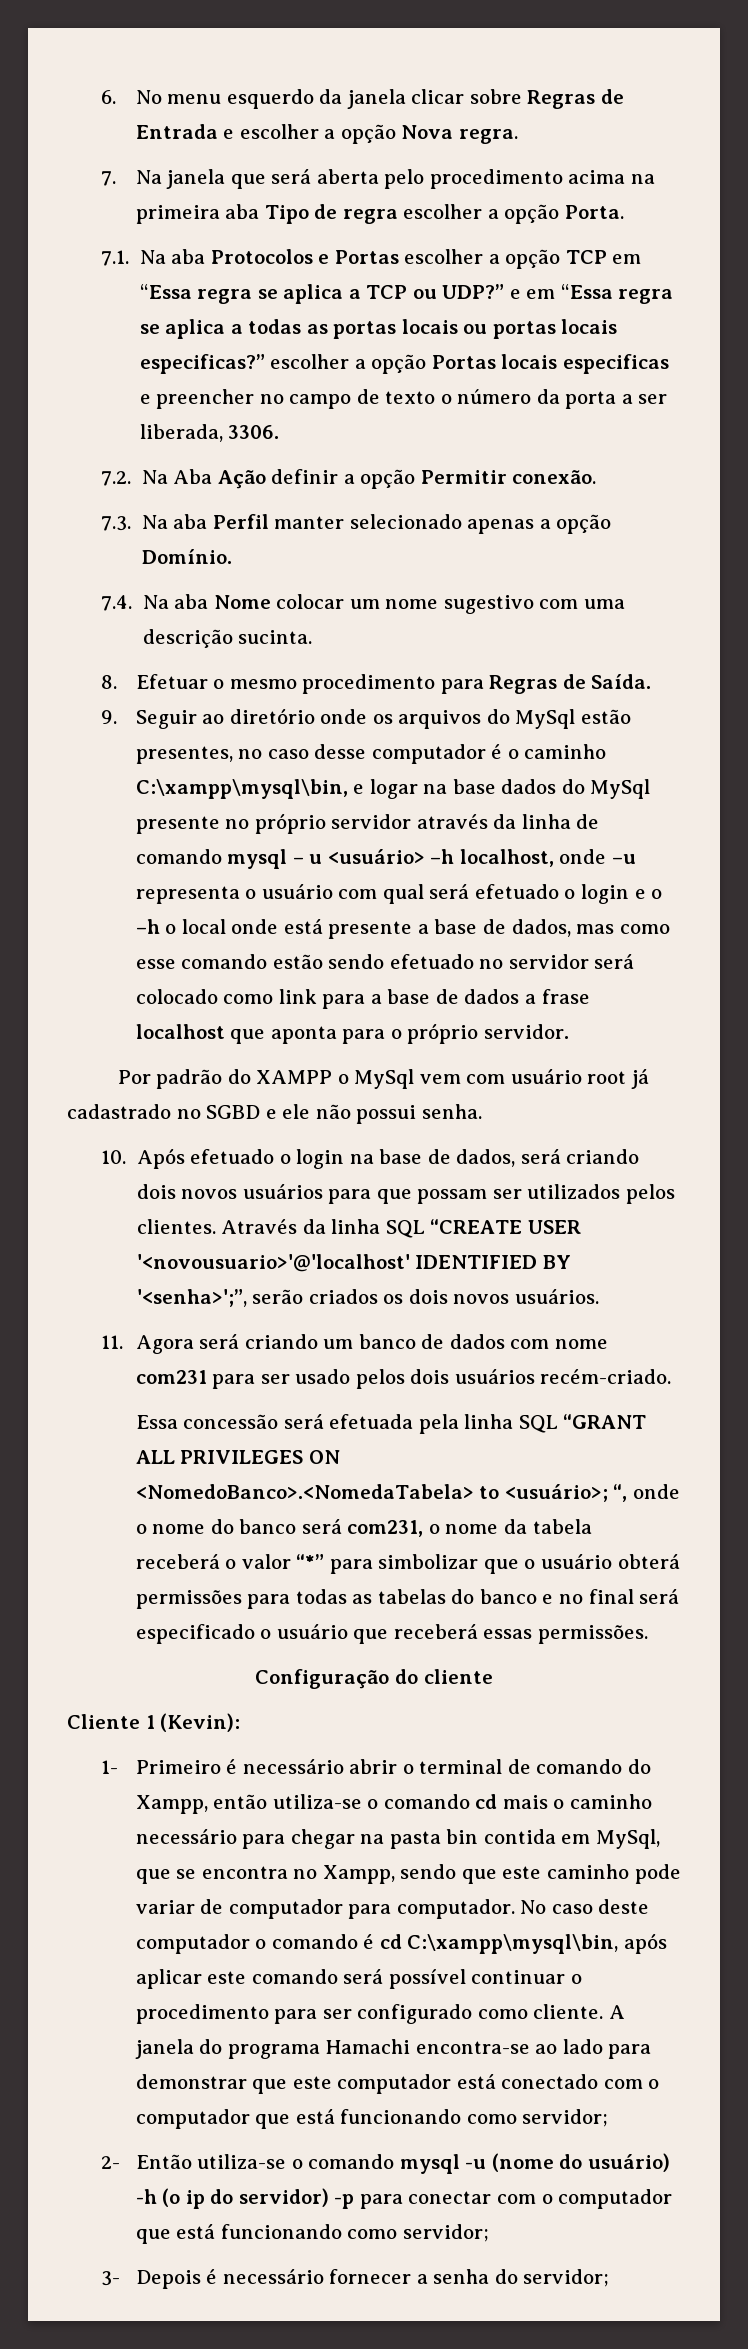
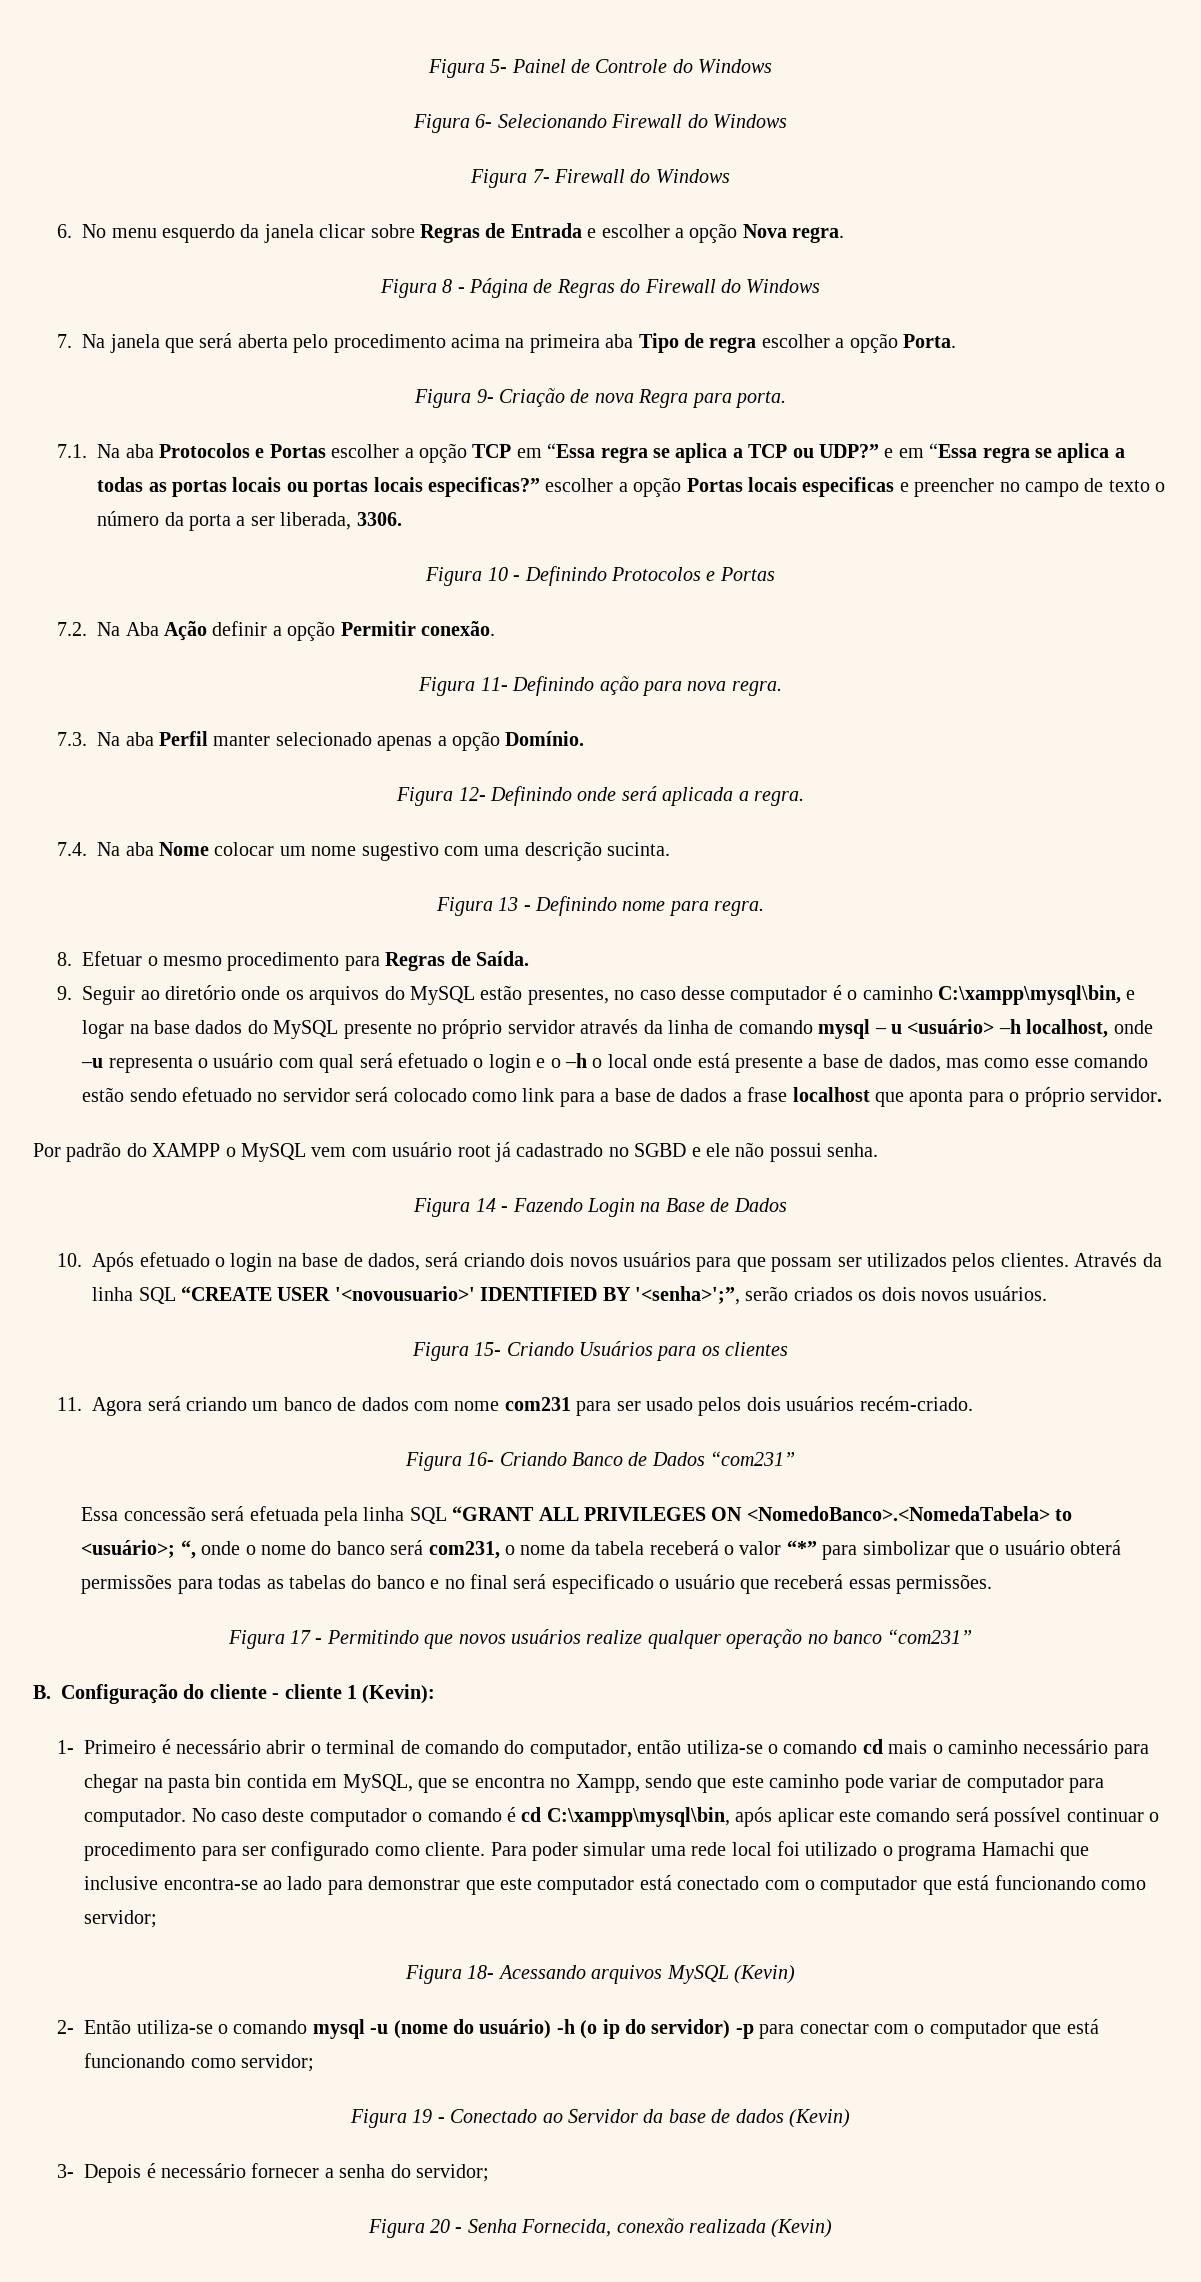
+ Figura 5- Painel de Controle do Windows
+ Figura 6- Selecionando Firewall do Windows
+ Figura 7- Firewall do Windows
+ Figura 8 - Página de Regras do Firewall do Windows
+ Figura 9- Criação de nova Regra para porta.
+ Figura 10 - Definindo Protocolos e Portas
+ Figura 11- Definindo ação para nova regra.
+ Figura 12- Definindo onde será aplicada a regra.
+ Figura 13 - Definindo nome para regra.
- 9. Seguir ao diretório onde os arquivos do MySql estão presentes, no caso desse computador é o caminho C:\xampp\mysql\bin, e logar na base dados do MySql presente no próprio servidor através da linha de comando mysql – u <usuário> –h localhost, onde –u representa o usuário com qual será efetuado o login e o –h o local onde está presente a base de dados, mas como esse comando estão sendo efetuado no servidor será colocado como link para a base de dados a frase localhost que aponta para o próprio servidor.
+ 9. Seguir ao diretório onde os arquivos do MySQL estão presentes, no caso desse computador é o caminho C:\xampp\mysql\bin, e logar na base dados do MySQL presente no próprio servidor através da linha de comando mysql – u <usuário> –h localhost, onde –u representa o usuário com qual será efetuado o login e o –h o local onde está presente a base de dados, mas como esse comando estão sendo efetuado no servidor será colocado como link para a base de dados a frase localhost que aponta para o próprio servidor.
- Por padrão do XAMPP o MySql vem com usuário root já cadastrado no SGBD e ele não possui senha.
+ Por padrão do XAMPP o MySQL vem com usuário root já cadastrado no SGBD e ele não possui senha.
+ Figura 14 - Fazendo Login na Base de Dados
- Através da linha SQL “CREATE USER '<novousuario>'@'localhost' IDENTIFIED BY '<senha>';”, serão criados os dois novos usuários.
+ Através da linha SQL “CREATE USER '<novousuario>' IDENTIFIED BY '<senha>';”, serão criados os dois novos usuários.
+ Figura 15- Criando Usuários para os clientes
+ Figura 16- Criando Banco de Dados “com231”
- Configuração do cliente
- Cliente 1 (Kevin):
+ Figura 17 - Permitindo que novos usuários realize qualquer operação no banco “com231”
+ B. Configuração do cliente - cliente 1 (Kevin):
- 1- Primeiro é necessário abrir o terminal de comando do Xampp, então utiliza-se o comando cd mais o caminho necessário para chegar na pasta bin contida em MySql, que se encontra no Xampp, sendo que este caminho pode variar de computador para computador.
+ 1- Primeiro é necessário abrir o terminal de comando do computador, então utiliza-se o comando cd mais o caminho necessário para chegar na pasta bin contida em MySQL, que se encontra no Xampp, sendo que este caminho pode variar de computador para computador.
- A janela do programa Hamachi encontra-se ao lado para demonstrar que este computador está conectado com o computador que está funcionando como servidor;
+ Para poder simular uma rede local foi utilizado o programa Hamachi que inclusive encontra-se ao lado para demonstrar que este computador está conectado com o computador que está funcionando como servidor;
+ Figura 18- Acessando arquivos MySQL (Kevin)
+ Figura 19 - Conectado ao Servidor da base de dados (Kevin)
+ Figura 20 - Senha Fornecida, conexão realizada (Kevin)

